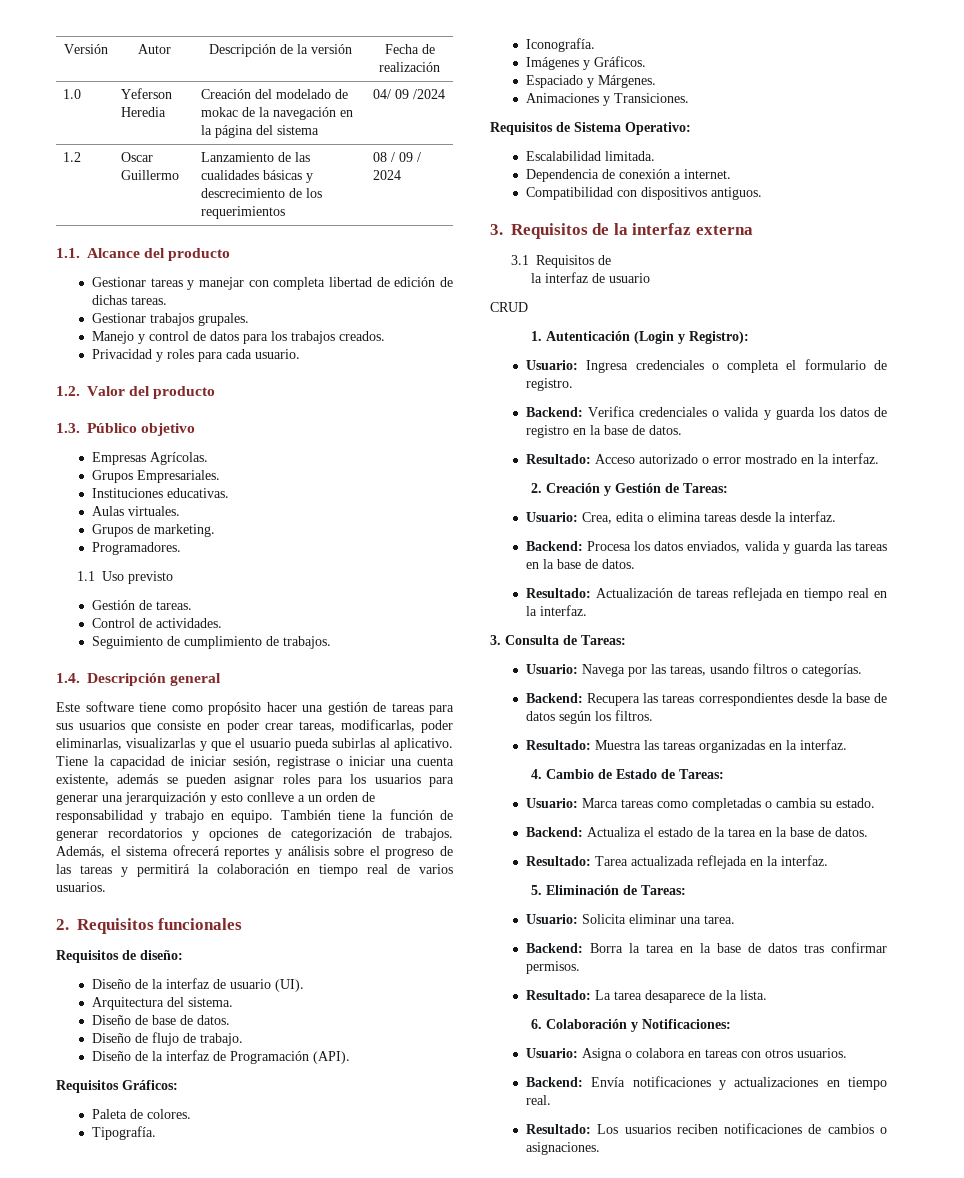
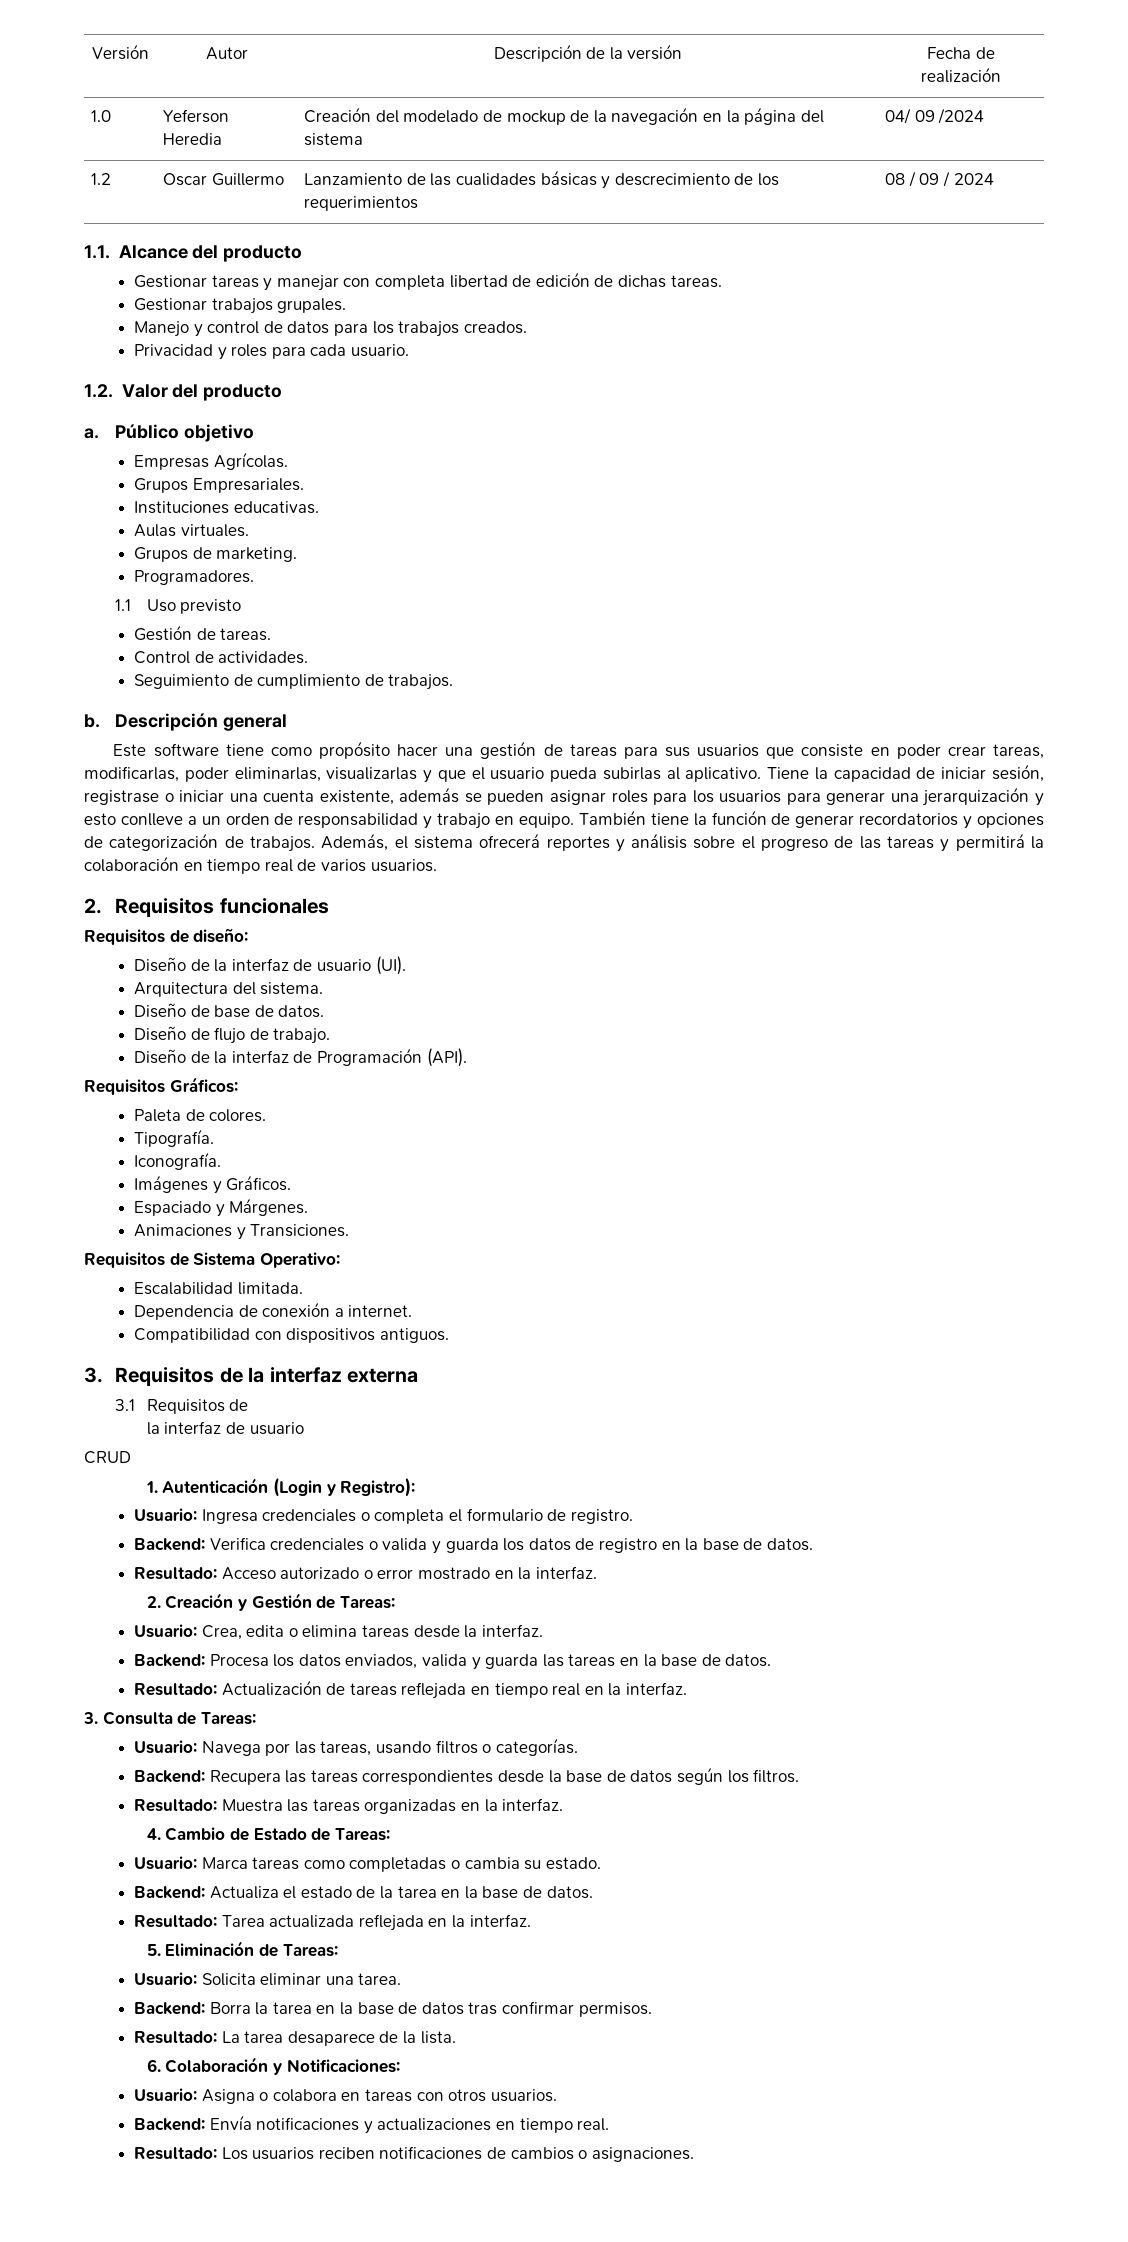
- 1.0 | Yeferson Heredia | Creación del modelado de mokac de la navegación en la página del sistema | 04/ 09 /2024
+ 1.0 | Yeferson Heredia | Creación del modelado de mockup de la navegación en la página del sistema | 04/ 09 /2024
- 1.3. Público objetivo
+ a. Público objetivo
- 1.4. Descripción general
+ b. Descripción general

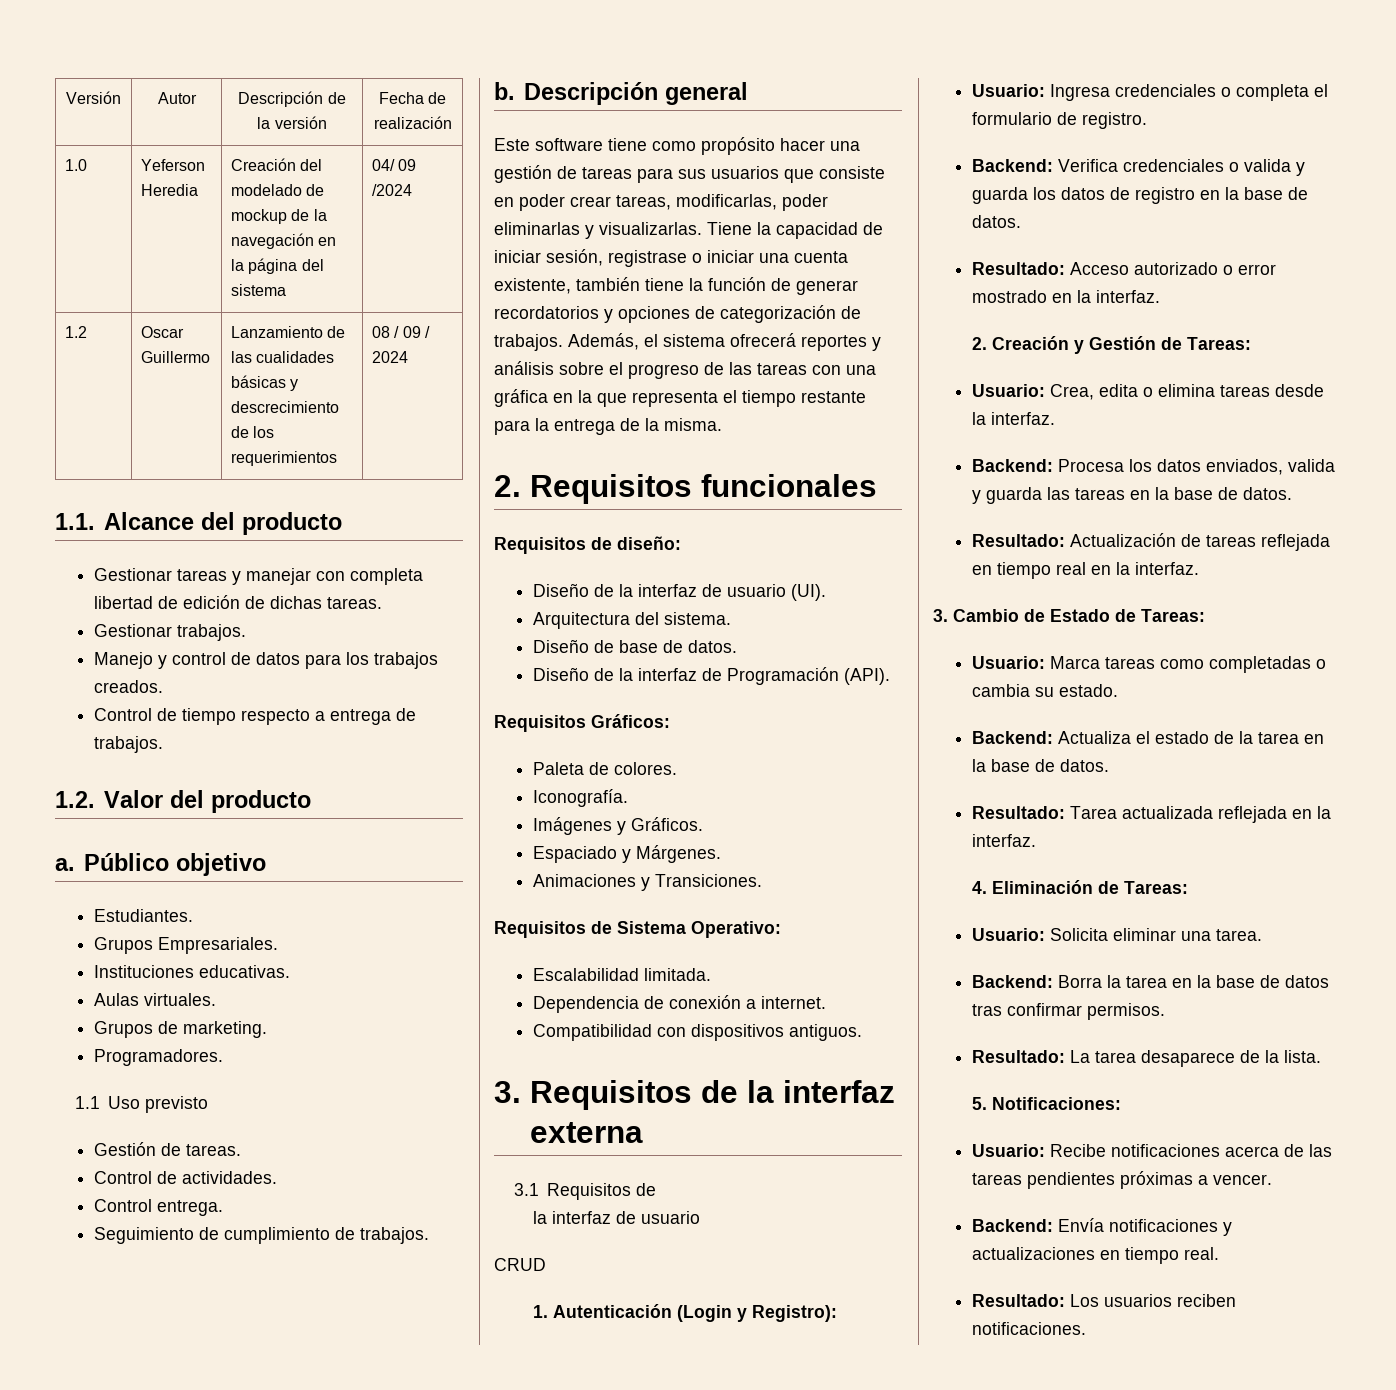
- Gestionar trabajos grupales.
+ Gestionar trabajos.
- Privacidad y roles para cada usuario.
+ Control de tiempo respecto a entrega de trabajos.
- Empresas Agrícolas.
+ Estudiantes.
+ Control entrega.
- Este software tiene como propósito hacer una gestión de tareas para sus usuarios que consiste en poder crear tareas, modificarlas, poder eliminarlas, visualizarlas y que el usuario pueda subirlas al aplicativo.
+ Este software tiene como propósito hacer una gestión de tareas para sus usuarios que consiste en poder crear tareas, modificarlas, poder eliminarlas y visualizarlas.
- Tiene la capacidad de iniciar sesión, registrase o iniciar una cuenta existente, además se pueden asignar roles para los usuarios para generar una jerarquización y esto conlleve a un orden de responsabilidad y trabajo en equipo. También tiene la función de generar recordatorios y opciones de categorización de trabajos.
+ Tiene la capacidad de iniciar sesión, registrase o iniciar una cuenta existente, también tiene la función de generar recordatorios y opciones de categorización de trabajos.
- Además, el sistema ofrecerá reportes y análisis sobre el progreso de las tareas y permitirá la colaboración en tiempo real de varios usuarios.
+ Además, el sistema ofrecerá reportes y análisis sobre el progreso de las tareas con una gráfica en la que representa el tiempo restante para la entrega de la misma.
- Diseño de flujo de trabajo.
- Tipografía.
- 3. Consulta de Tareas:
- Usuario: Navega por las tareas, usando filtros o categorías.
- Backend: Recupera las tareas correspondientes desde la base de datos según los filtros.
- Resultado: Muestra las tareas organizadas en la interfaz.
- 4. Cambio de Estado de Tareas:
+ 3. Cambio de Estado de Tareas:
- 5. Eliminación de Tareas:
+ 4. Eliminación de Tareas:
- 6. Colaboración y Notificaciones:
+ 5. Notificaciones:
- Usuario: Asigna o colabora en tareas con otros usuarios.
+ Usuario: Recibe notificaciones acerca de las tareas pendientes próximas a vencer.
- Resultado: Los usuarios reciben notificaciones de cambios o asignaciones.
+ Resultado: Los usuarios reciben notificaciones.

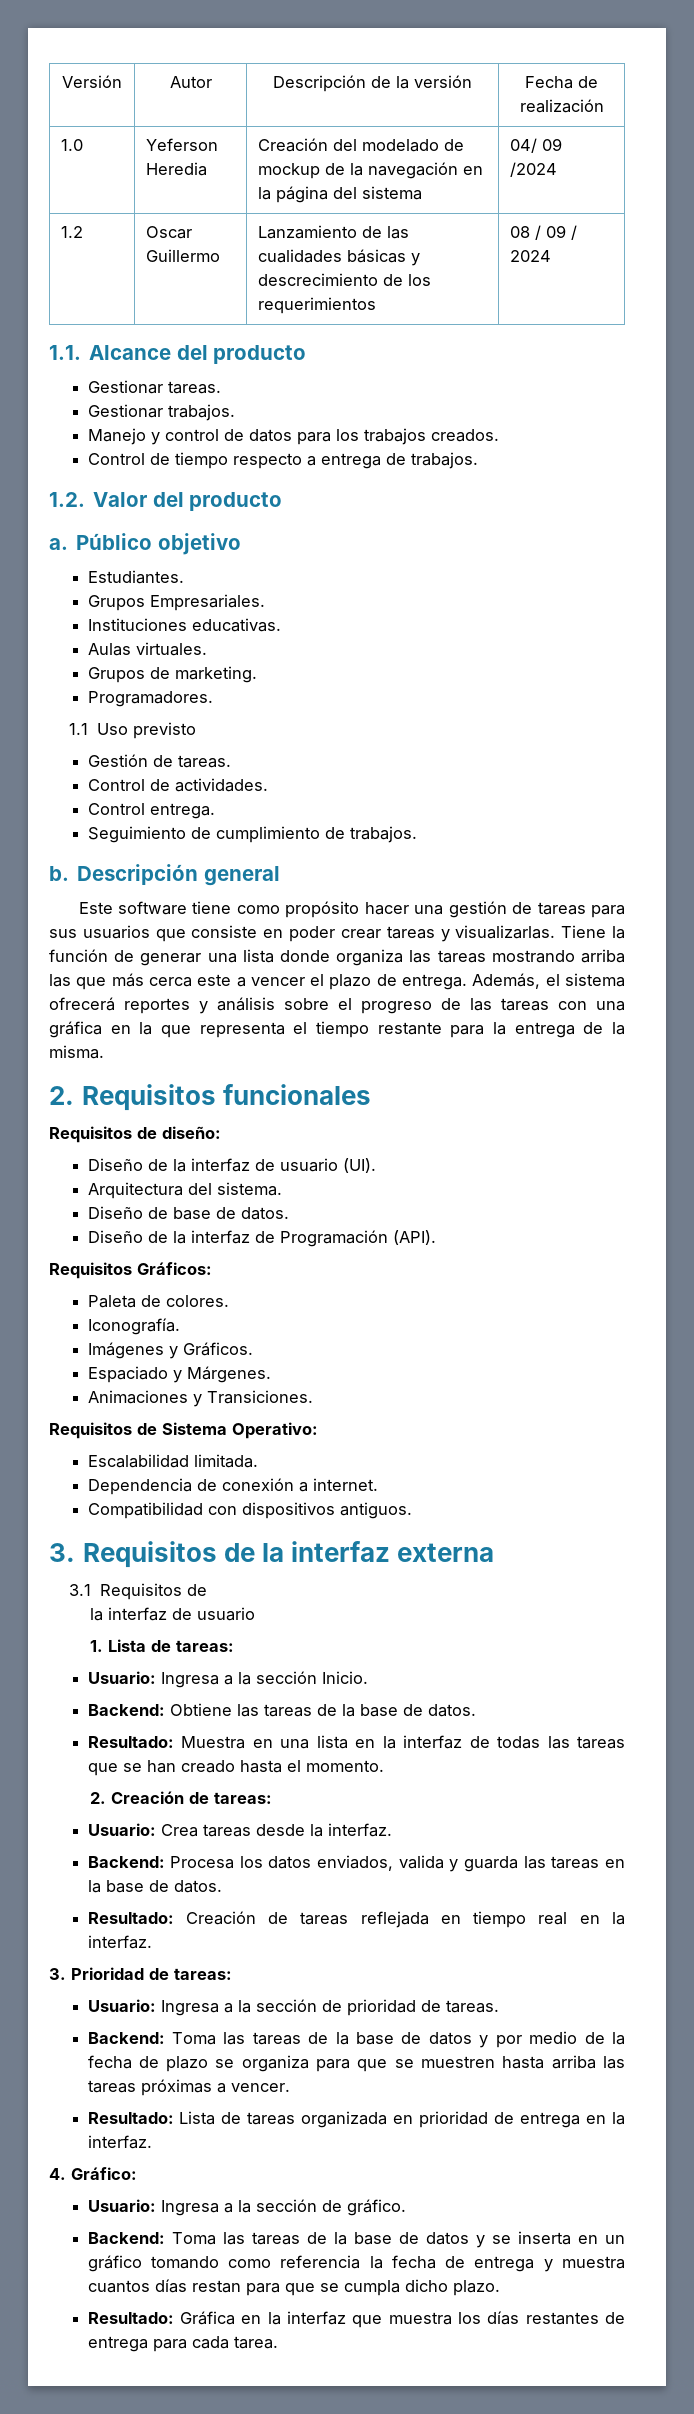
- Gestionar tareas y manejar con completa libertad de edición de dichas tareas.
+ Gestionar tareas.
- Este software tiene como propósito hacer una gestión de tareas para sus usuarios que consiste en poder crear tareas, modificarlas, poder eliminarlas y visualizarlas. Tiene la capacidad de iniciar sesión, registrase o iniciar una cuenta existente, también tiene la función de generar recordatorios y opciones de categorización de trabajos.
+ Este software tiene como propósito hacer una gestión de tareas para sus usuarios que consiste en poder crear tareas y visualizarlas. Tiene la función de generar una lista donde organiza las tareas mostrando arriba las que más cerca este a vencer el plazo de entrega.
- CRUD
- 1. Autenticación (Login y Registro):
- Usuario: Ingresa credenciales o completa el formulario de registro.
- Backend: Verifica credenciales o valida y guarda los datos de registro en la base de datos.
- Resultado: Acceso autorizado o error mostrado en la interfaz.
- 2. Creación y Gestión de Tareas:
- Usuario: Crea, edita o elimina tareas desde la interfaz.
+ 1. Lista de tareas:
+ Usuario: Ingresa a la sección Inicio.
+ Backend: Obtiene las tareas de la base de datos.
+ Resultado: Muestra en una lista en la interfaz de todas las tareas que se han creado hasta el momento.
+ 2. Creación de tareas:
+ Usuario: Crea tareas desde la interfaz.
- Resultado: Actualización de tareas reflejada en tiempo real en la interfaz.
+ Resultado: Creación de tareas reflejada en tiempo real en la interfaz.
- 3. Cambio de Estado de Tareas:
- Usuario: Marca tareas como completadas o cambia su estado.
- Backend: Actualiza el estado de la tarea en la base de datos.
- Resultado: Tarea actualizada reflejada en la interfaz.
- 4. Eliminación de Tareas:
- Usuario: Solicita eliminar una tarea.
- Backend: Borra la tarea en la base de datos tras confirmar permisos.
- Resultado: La tarea desaparece de la lista.
- 5. Notificaciones:
- Usuario: Recibe notificaciones acerca de las tareas pendientes próximas a vencer.
- Backend: Envía notificaciones y actualizaciones en tiempo real.
- Resultado: Los usuarios reciben notificaciones.
+ 3. Prioridad de tareas:
+ Usuario: Ingresa a la sección de prioridad de tareas.
+ Backend: Toma las tareas de la base de datos y por medio de la fecha de plazo se organiza para que se muestren hasta arriba las tareas próximas a vencer.
+ Resultado: Lista de tareas organizada en prioridad de entrega en la interfaz.
+ 4. Gráfico:
+ Usuario: Ingresa a la sección de gráfico.
+ Backend: Toma las tareas de la base de datos y se inserta en un gráfico tomando como referencia la fecha de entrega y muestra cuantos días restan para que se cumpla dicho plazo.
+ Resultado: Gráfica en la interfaz que muestra los días restantes de entrega para cada tarea.

